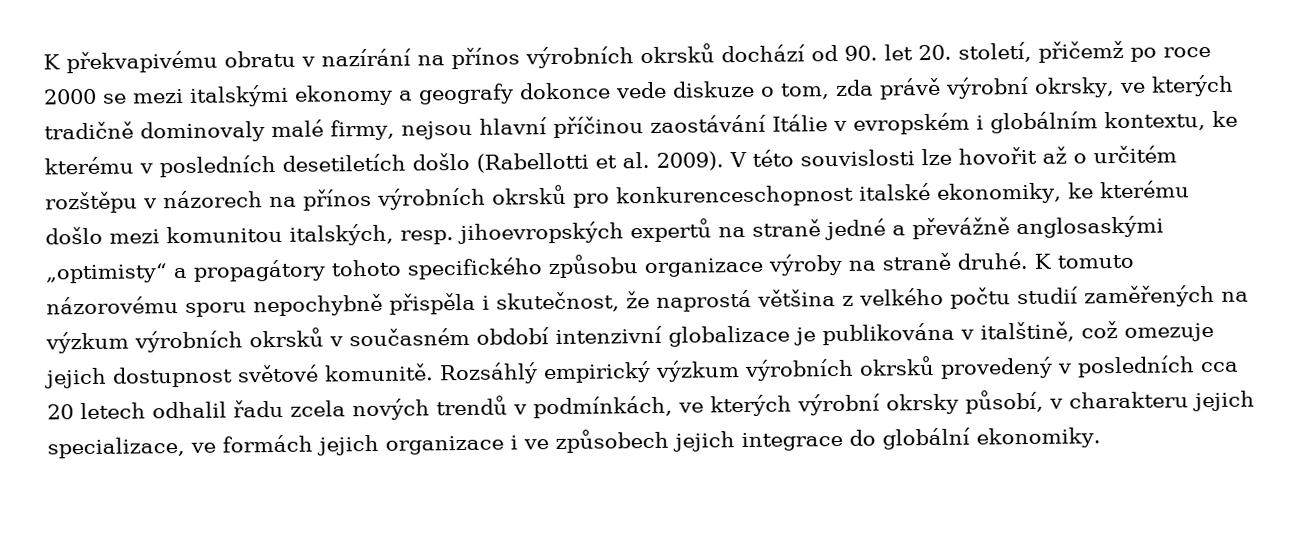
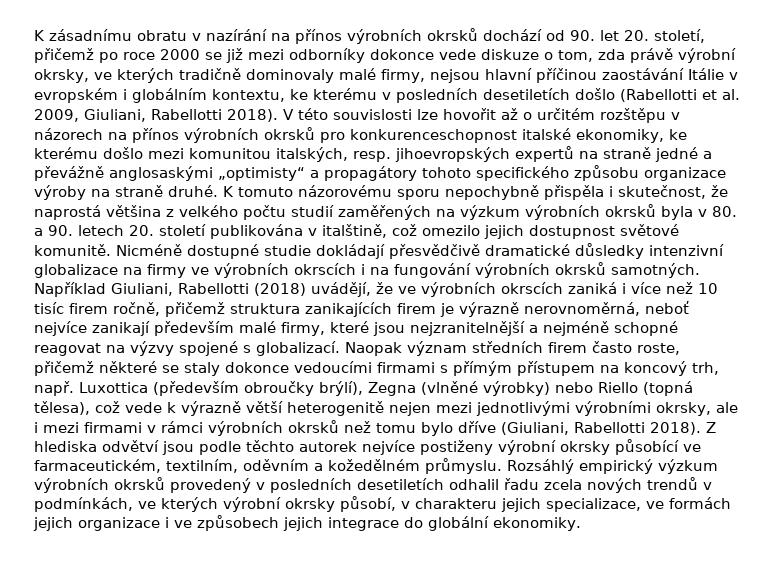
- K překvapivému obratu v nazírání na přínos výrobních okrsků dochází od 90. let 20. století, přičemž po roce 2000 se mezi italskými ekonomy a geografy dokonce vede diskuze o tom, zda právě výrobní okrsky, ve kterých tradičně dominovaly malé firmy, nejsou hlavní příčinou zaostávání Itálie v evropském i globálním kontextu, ke kterému v posledních desetiletích došlo (Rabellotti et al. 2009).
+ K zásadnímu obratu v nazírání na přínos výrobních okrsků dochází od 90. let 20. století, přičemž po roce 2000 se již mezi odborníky dokonce vede diskuze o tom, zda právě výrobní okrsky, ve kterých tradičně dominovaly malé firmy, nejsou hlavní příčinou zaostávání Itálie v evropském i globálním kontextu, ke kterému v posledních desetiletích došlo (Rabellotti et al. 2009, Giuliani, Rabellotti 2018).
- K tomuto názorovému sporu nepochybně přispěla i skutečnost, že naprostá většina z velkého počtu studií zaměřených na výzkum výrobních okrsků v současném období intenzivní globalizace je publikována v italštině, což omezuje jejich dostupnost světové komunitě.
+ K tomuto názorovému sporu nepochybně přispěla i skutečnost, že naprostá většina z velkého počtu studií zaměřených na výzkum výrobních okrsků byla v 80. a 90. letech 20. století publikována v italštině, což omezilo jejich dostupnost světové komunitě.
+ Nicméně dostupné studie dokládají přesvědčivě dramatické důsledky intenzivní globalizace na firmy ve výrobních okrscích i na fungování výrobních okrsků samotných. Například Giuliani, Rabellotti (2018) uvádějí, že ve výrobních okrscích zaniká i více než 10 tisíc firem ročně, přičemž struktura zanikajících firem je výrazně nerovnoměrná, neboť nejvíce zanikají především malé firmy, které jsou nejzranitelnější a nejméně schopné reagovat na výzvy spojené s globalizací. Naopak význam středních firem často roste, přičemž některé se staly dokonce vedoucími firmami s přímým přístupem na koncový trh, např. Luxottica (především obroučky brýlí), Zegna (vlněné výrobky) nebo Riello (topná tělesa), což vede k výrazně větší heterogenitě nejen mezi jednotlivými výrobními okrsky, ale i mezi firmami v rámci výrobních okrsků než tomu bylo dříve (Giuliani, Rabellotti 2018). Z hlediska odvětví jsou podle těchto autorek nejvíce postiženy výrobní okrsky působící ve farmaceutickém, textilním, oděvním a kožedělném průmyslu.
- Rozsáhlý empirický výzkum výrobních okrsků provedený v posledních cca 20 letech odhalil řadu zcela nových trendů v podmínkách, ve kterých výrobní okrsky působí, v charakteru jejich specializace, ve formách jejich organizace i ve způsobech jejich integrace do globální ekonomiky.
+ Rozsáhlý empirický výzkum výrobních okrsků provedený v posledních desetiletích odhalil řadu zcela nových trendů v podmínkách, ve kterých výrobní okrsky působí, v charakteru jejich specializace, ve formách jejich organizace i ve způsobech jejich integrace do globální ekonomiky.

